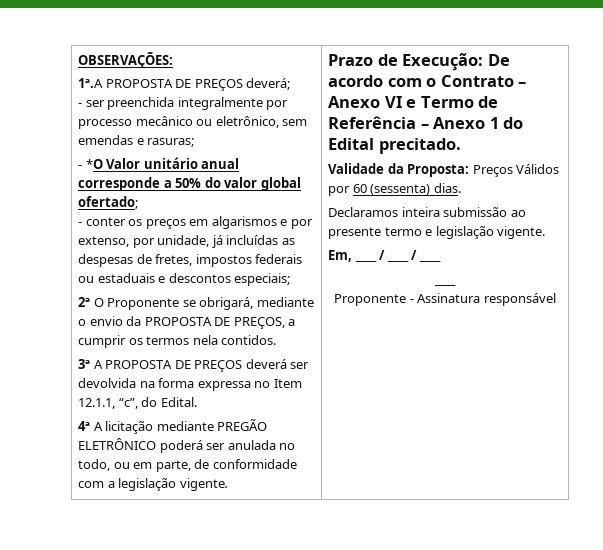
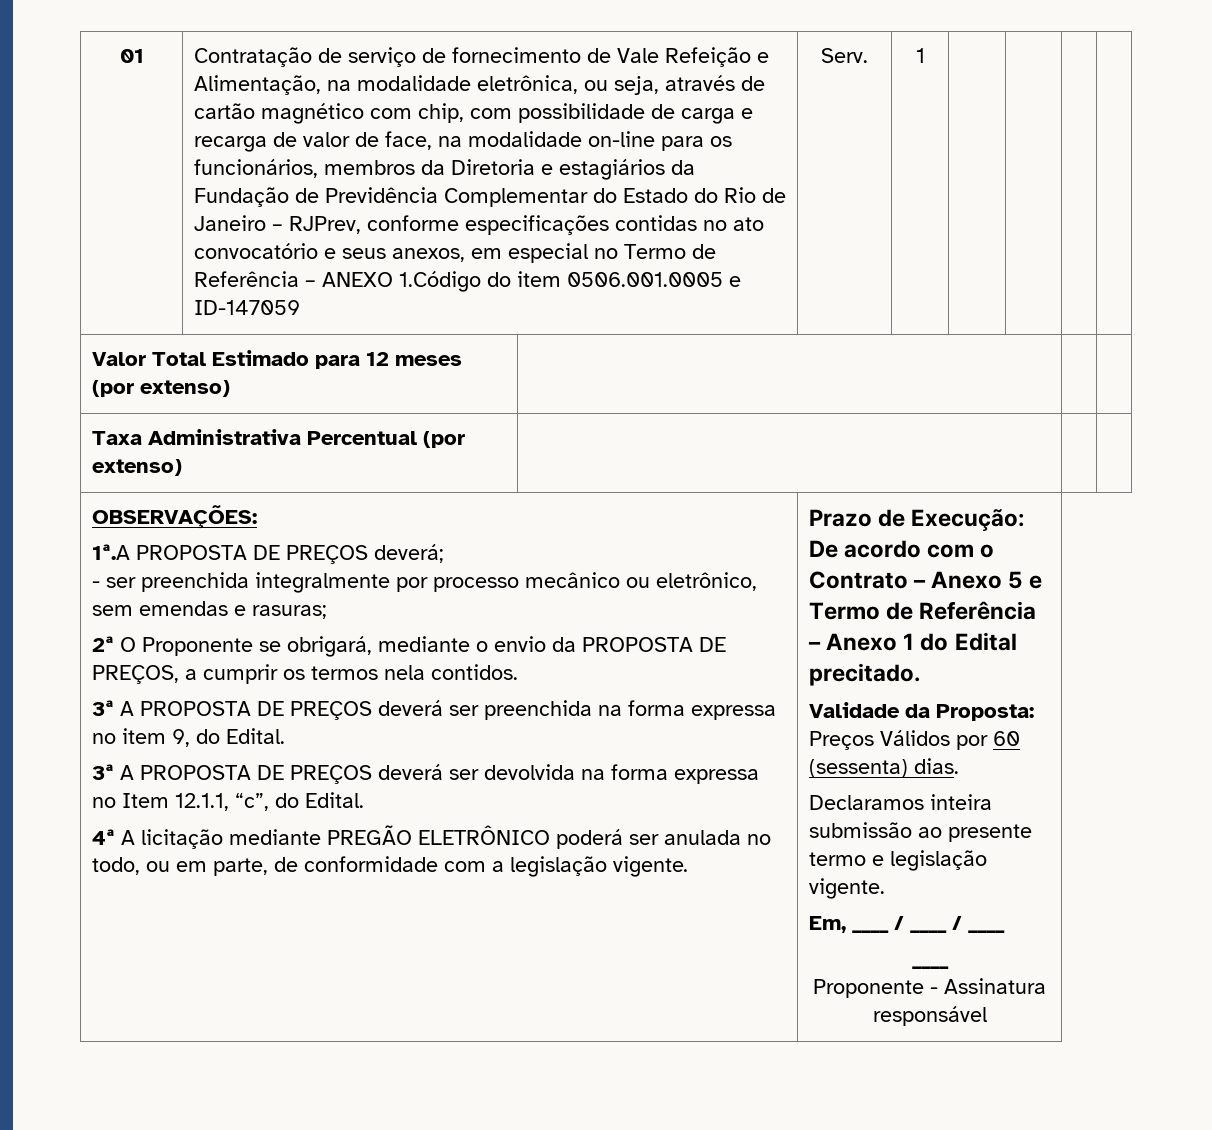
+ 01 | Contratação de serviço de fornecimento de Vale Refeição e Alimentação, na modalidade eletrônica, ou seja, através de cartão magnético com chip, com possibilidade de carga e recarga de valor de face, na modalidade on-line para os funcionários, membros da Diretoria e estagiários da Fundação de Previdência Complementar do Estado do Rio de Janeiro – RJPrev, conforme especificações contidas no ato convocatório e seus anexos, em especial no Termo de Referência – ANEXO 1.Código do item 0506.001.0005 e ID-147059 | Serv. | 1 | | | |
+ Valor Total Estimado para 12 meses (por extenso) | | |
+ Taxa Administrativa Percentual (por extenso) | | |
- - *O Valor unitário anual corresponde a 50% do valor global ofertado;
- - conter os preços em algarismos e por extenso, por unidade, já incluídas as despesas de fretes, impostos federais ou estaduais e descontos especiais;
+ 3ª A PROPOSTA DE PREÇOS deverá ser preenchida na forma expressa no item 9, do Edital.
- Prazo de Execução: De acordo com o Contrato – Anexo VI e Termo de Referência – Anexo 1 do Edital precitado.
+ Prazo de Execução: De acordo com o Contrato – Anexo 5 e Termo de Referência – Anexo 1 do Edital precitado.

